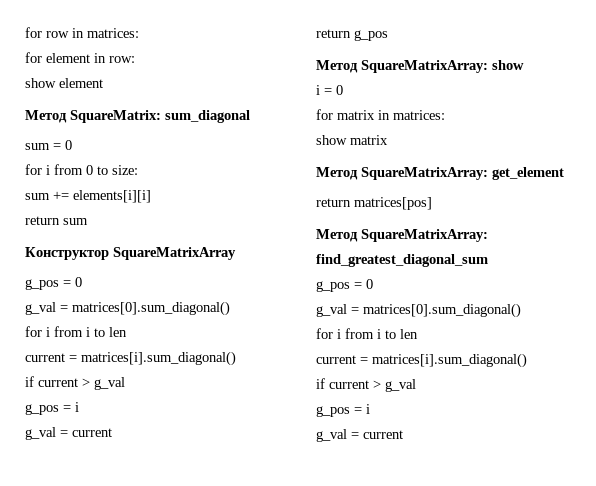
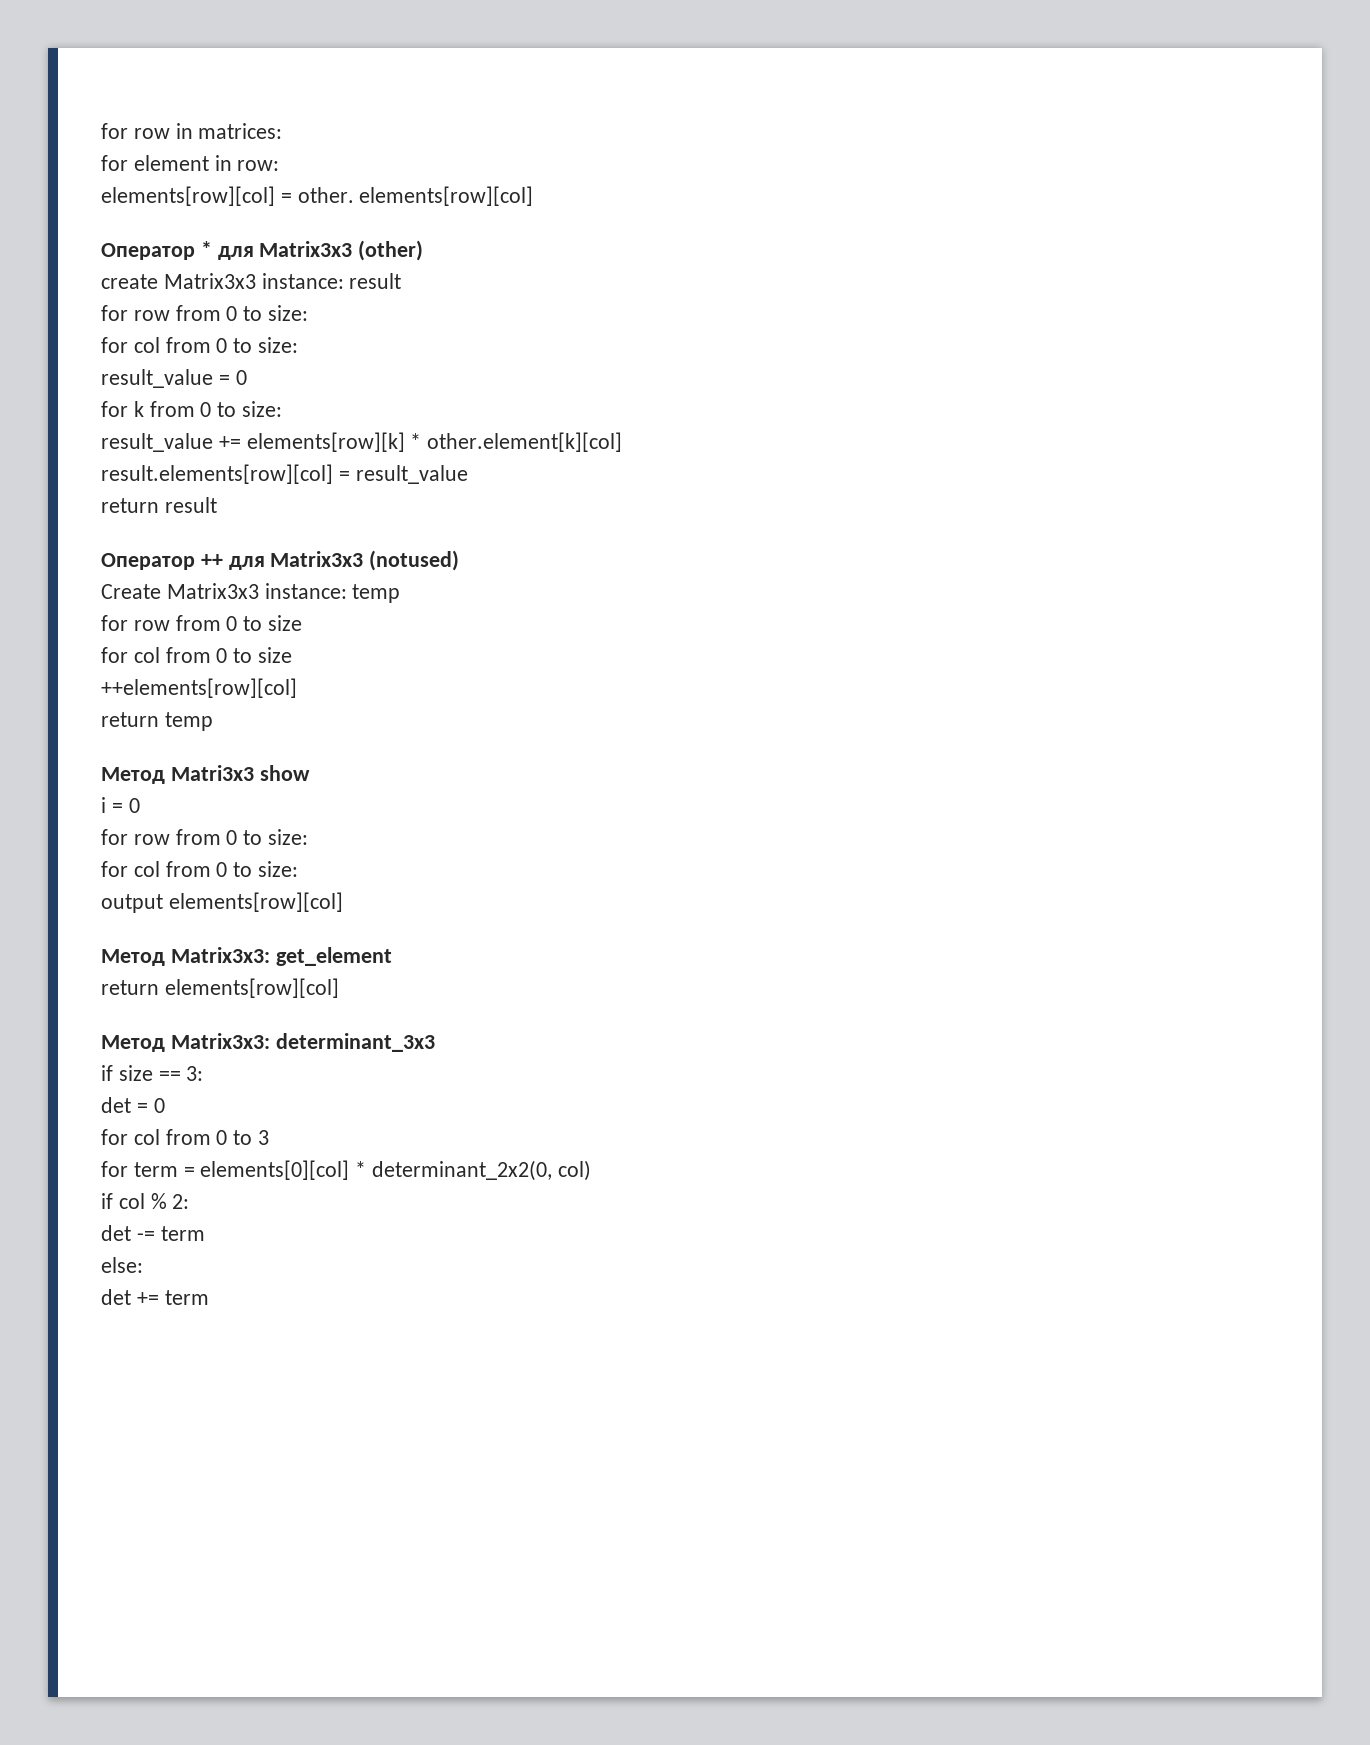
- show element
- Метод SquareMatrix: sum_diagonal
- sum = 0
- for i from 0 to size:
- sum += elements[i][i]
- return sum
- Конструктор SquareMatrixArray
- g_pos = 0
- g_val = matrices[0].sum_diagonal()
- for i from i to len
- current = matrices[i].sum_diagonal()
- if current > g_val
- g_pos = i
- g_val = current
- return g_pos
- Метод SquareMatrixArray: show
+ elements[row][col] = other. elements[row][col]
+ Оператор * для Matrix3x3 (other)
+ create Matrix3x3 instance: result
+ for row from 0 to size:
+ for col from 0 to size:
+ result_value = 0
+ for k from 0 to size:
+ result_value += elements[row][k] * other.element[k][col]
+ result.elements[row][col] = result_value
+ return result
+ Оператор ++ для Matrix3x3 (notused)
+ Create Matrix3x3 instance: temp
+ for row from 0 to size
+ for col from 0 to size
+ ++elements[row][col]
+ return temp
+ Метод Matri3x3 show
  i = 0
- for matrix in matrices:
- show matrix
- Метод SquareMatrixArray: get_element
+ for row from 0 to size:
+ for col from 0 to size:
+ output elements[row][col]
+ Метод Matrix3x3: get_element
- return matrices[pos]
- Метод SquareMatrixArray: find_greatest_diagonal_sum
- g_pos = 0
- g_val = matrices[0].sum_diagonal()
- for i from i to len
- current = matrices[i].sum_diagonal()
- if current > g_val
- g_pos = i
- g_val = current
+ return elements[row][col]
+ Метод Matrix3x3: determinant_3x3
+ if size == 3:
+ det = 0
+ for col from 0 to 3
+ for term = elements[0][col] * determinant_2x2(0, col)
+ if col % 2:
+ det -= term
+ else:
+ det += term

